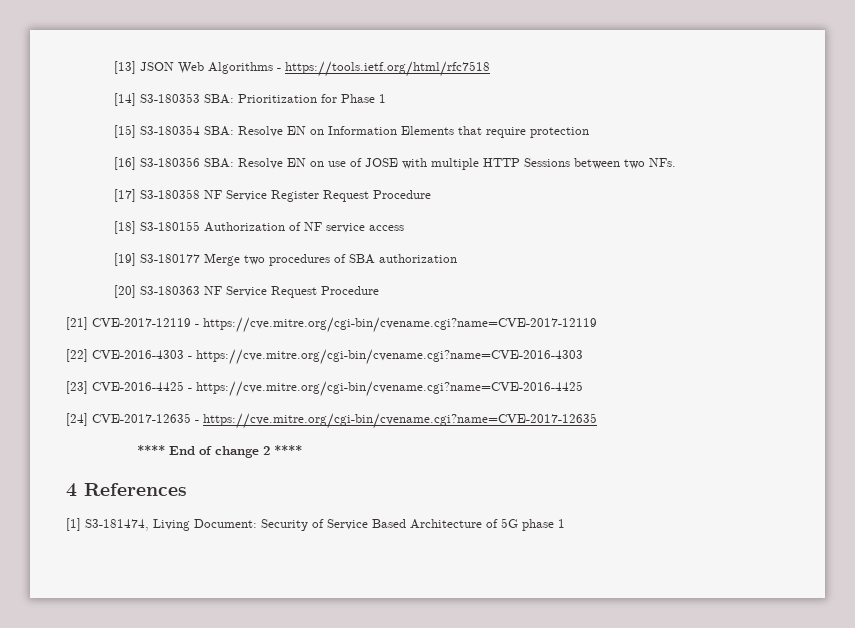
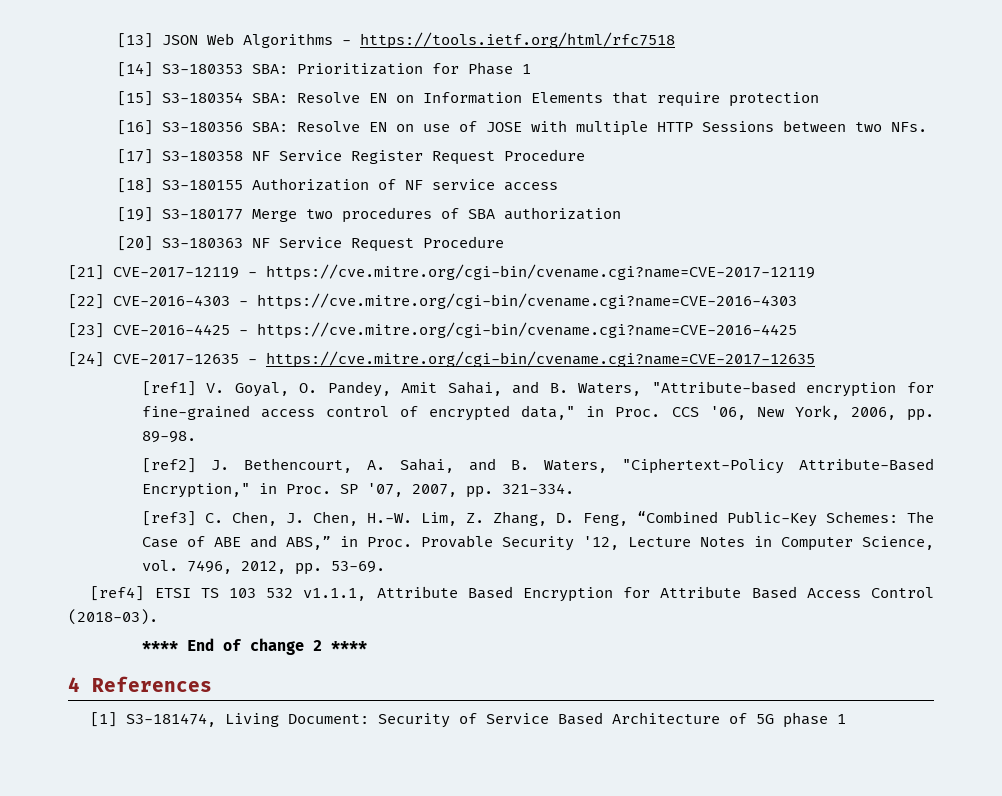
+ [ref1] V. Goyal, O. Pandey, Amit Sahai, and B. Waters, "Attribute-based encryption for fine-grained access control of encrypted data," in Proc. CCS '06, New York, 2006, pp. 89-98.
+ [ref2] J. Bethencourt, A. Sahai, and B. Waters, "Ciphertext-Policy Attribute-Based Encryption," in Proc. SP '07, 2007, pp. 321-334.
+ [ref3] C. Chen, J. Chen, H.-W. Lim, Z. Zhang, D. Feng, “Combined Public-Key Schemes: The Case of ABE and ABS,” in Proc. Provable Security '12, Lecture Notes in Computer Science, vol. 7496, 2012, pp. 53-69.
+ [ref4] ETSI TS 103 532 v1.1.1, Attribute Based Encryption for Attribute Based Access Control (2018-03).

